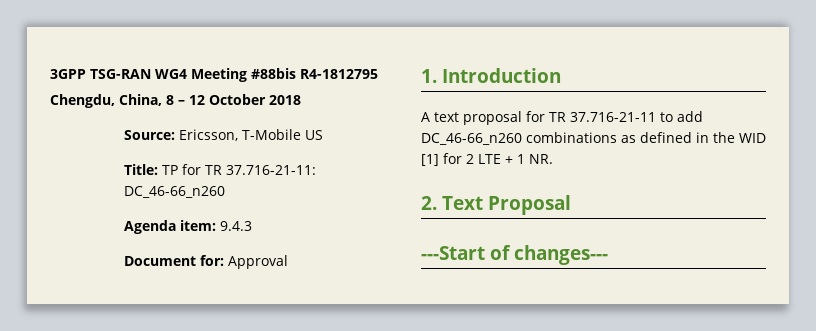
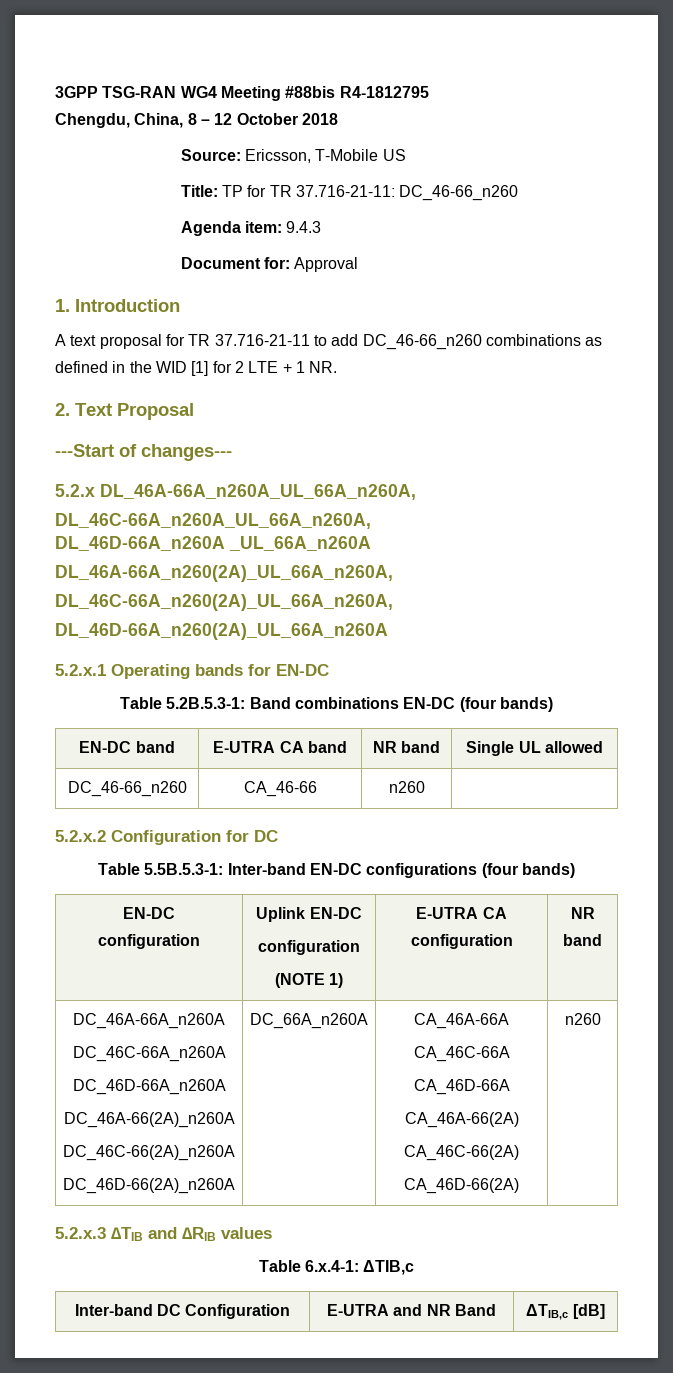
+ 5.2.x DL_46A-66A_n260A_UL_66A_n260A,
+ DL_46C-66A_n260A_UL_66A_n260A,
+ DL_46D-66A_n260A _UL_66A_n260A
+ DL_46A-66A_n260(2A)_UL_66A_n260A,
+ DL_46C-66A_n260(2A)_UL_66A_n260A,
+ DL_46D-66A_n260(2A)_UL_66A_n260A
+ 5.2.x.1 Operating bands for EN-DC
+ Table 5.2B.5.3-1: Band combinations EN-DC (four bands)
+ EN-DC band | E-UTRA CA band | NR band | Single UL allowed
+ DC_46-66_n260 | CA_46-66 | n260 |
+ 5.2.x.2 Configuration for DC
+ Table 5.5B.5.3-1: Inter-band EN-DC configurations (four bands)
+ EN-DC
+ configuration | Uplink EN-DC
+ configuration
+ (NOTE 1) | E-UTRA CA configuration | NR band
+ DC_46A-66A_n260A
+ DC_46C-66A_n260A
+ DC_46D-66A_n260A
+ DC_46A-66(2A)_n260A
+ DC_46C-66(2A)_n260A
+ DC_46D-66(2A)_n260A | DC_66A_n260A | CA_46A-66A
+ CA_46C-66A
+ CA_46D-66A
+ CA_46A-66(2A)
+ CA_46C-66(2A)
+ CA_46D-66(2A) | n260
+ 5.2.x.3 ∆TIB and ∆RIB values
+ Table 6.x.4-1: ΔTIB,c
+ Inter-band DC Configuration | E-UTRA and NR Band | ΔTIB,c [dB]

